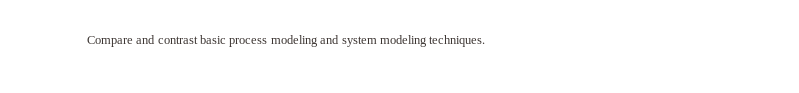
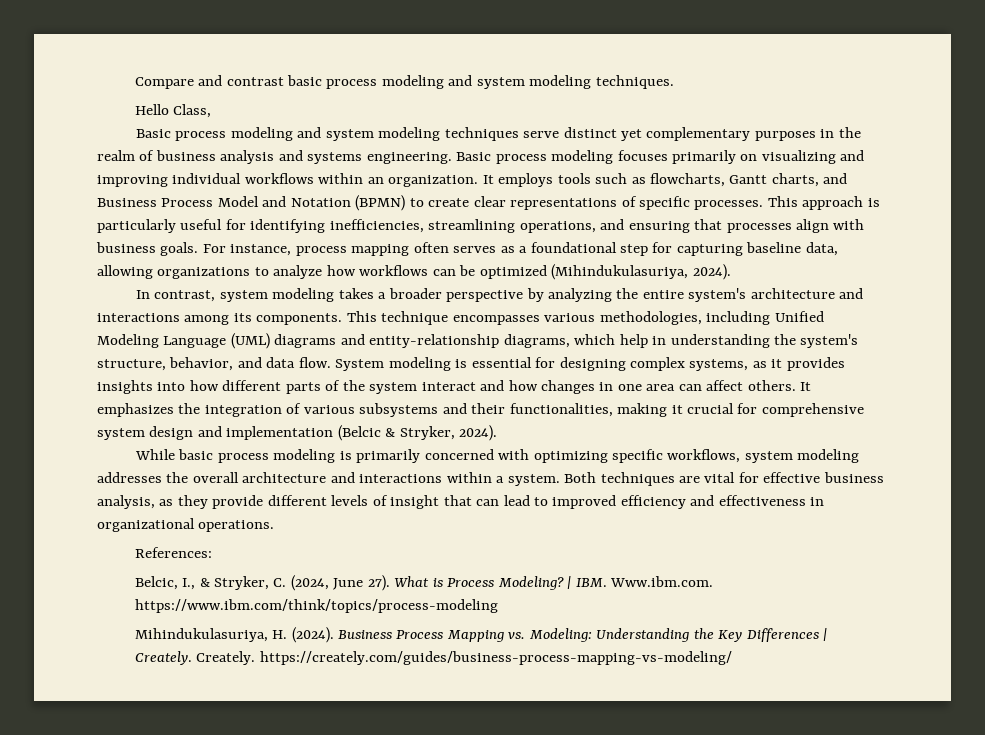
+ Hello Class,
+ Basic process modeling and system modeling techniques serve distinct yet complementary purposes in the realm of business analysis and systems engineering. Basic process modeling focuses primarily on visualizing and improving individual workflows within an organization. It employs tools such as flowcharts, Gantt charts, and Business Process Model and Notation (BPMN) to create clear representations of specific processes. This approach is particularly useful for identifying inefficiencies, streamlining operations, and ensuring that processes align with business goals. For instance, process mapping often serves as a foundational step for capturing baseline data, allowing organizations to analyze how workflows can be optimized (Mihindukulasuriya, 2024).
+ In contrast, system modeling takes a broader perspective by analyzing the entire system's architecture and interactions among its components. This technique encompasses various methodologies, including Unified Modeling Language (UML) diagrams and entity-relationship diagrams, which help in understanding the system's structure, behavior, and data flow. System modeling is essential for designing complex systems, as it provides insights into how different parts of the system interact and how changes in one area can affect others. It emphasizes the integration of various subsystems and their functionalities, making it crucial for comprehensive system design and implementation (Belcic & Stryker, 2024).
+ While basic process modeling is primarily concerned with optimizing specific workflows, system modeling addresses the overall architecture and interactions within a system. Both techniques are vital for effective business analysis, as they provide different levels of insight that can lead to improved efficiency and effectiveness in organizational operations.
+ References:
+ Belcic, I., & Stryker, C. (2024, June 27). What is Process Modeling? | IBM. Www.ibm.com. https://www.ibm.com/think/topics/process-modeling
+ Mihindukulasuriya, H. (2024). Business Process Mapping vs. Modeling: Understanding the Key Differences | Creately. Creately. https://creately.com/guides/business-process-mapping-vs-modeling/

